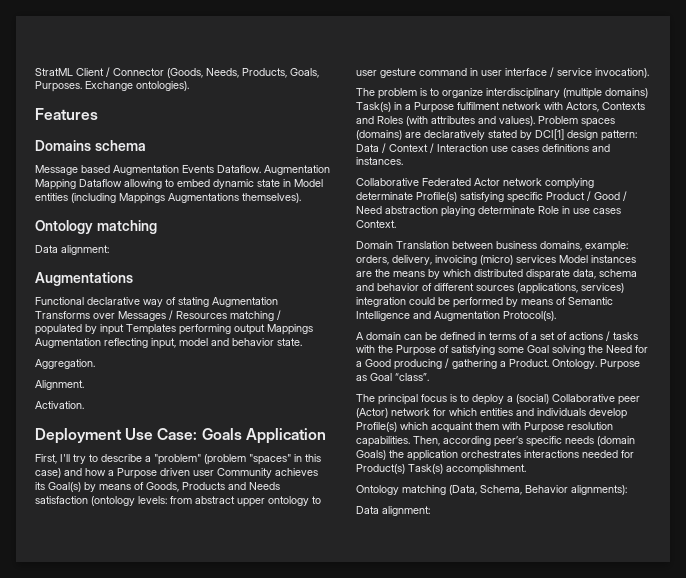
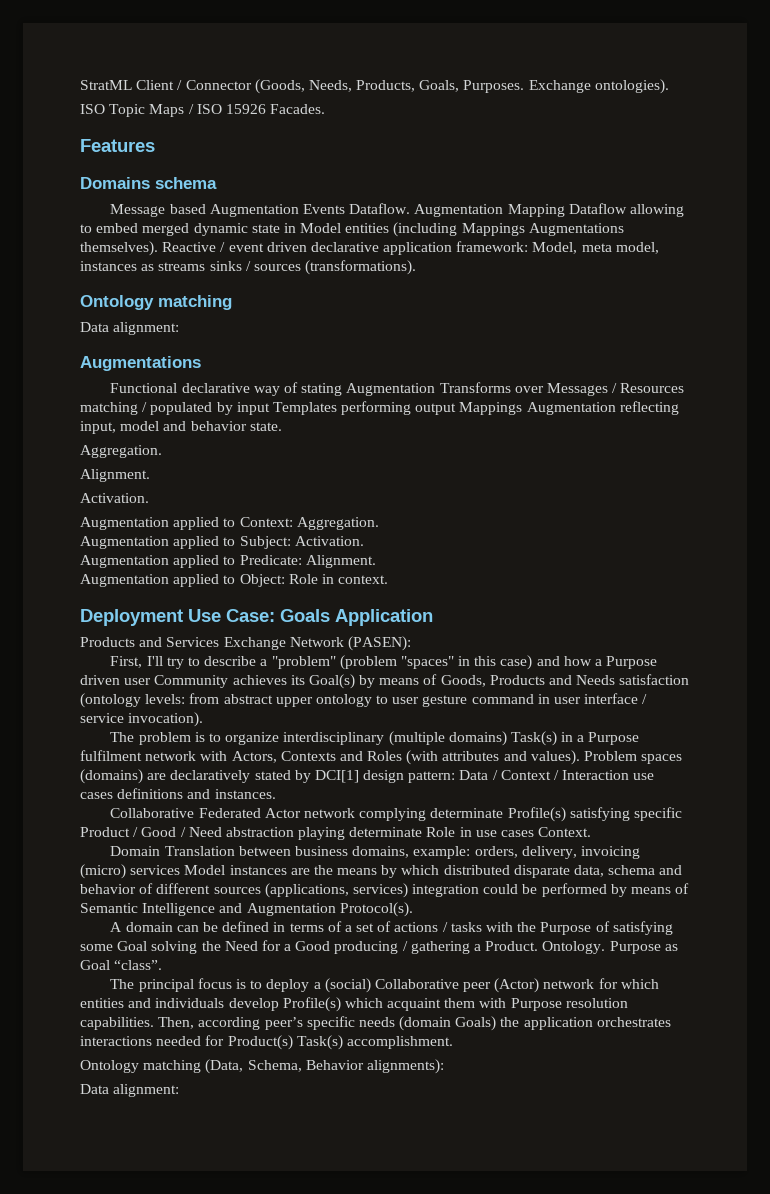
+ ISO Topic Maps / ISO 15926 Facades.
- Augmentation Mapping Dataflow allowing to embed dynamic state in Model entities (including Mappings Augmentations themselves).
+ Augmentation Mapping Dataflow allowing to embed merged dynamic state in Model entities (including Mappings Augmentations themselves). Reactive / event driven declarative application framework: Model, meta model, instances as streams sinks / sources (transformations).
+ Augmentation applied to Context: Aggregation.
+ Augmentation applied to Subject: Activation.
+ Augmentation applied to Predicate: Alignment.
+ Augmentation applied to Object: Role in context.
+ Products and Services Exchange Network (PASEN):

